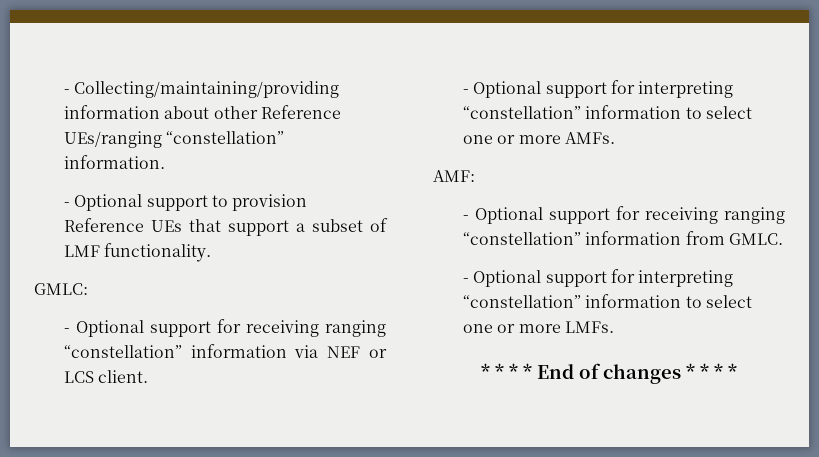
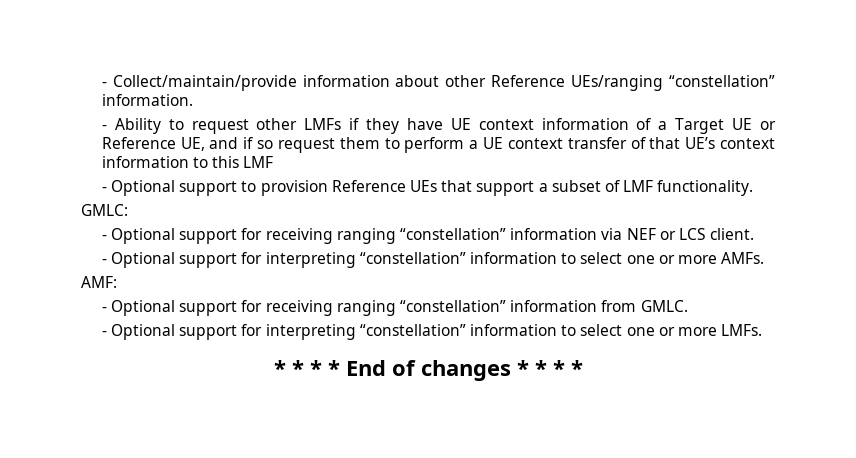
- - Collecting/maintaining/providing information about other Reference UEs/ranging “constellation” information.
+ - Collect/maintain/provide information about other Reference UEs/ranging “constellation” information.
+ - Ability to request other LMFs if they have UE context information of a Target UE or Reference UE, and if so request them to perform a UE context transfer of that UE’s context information to this LMF

